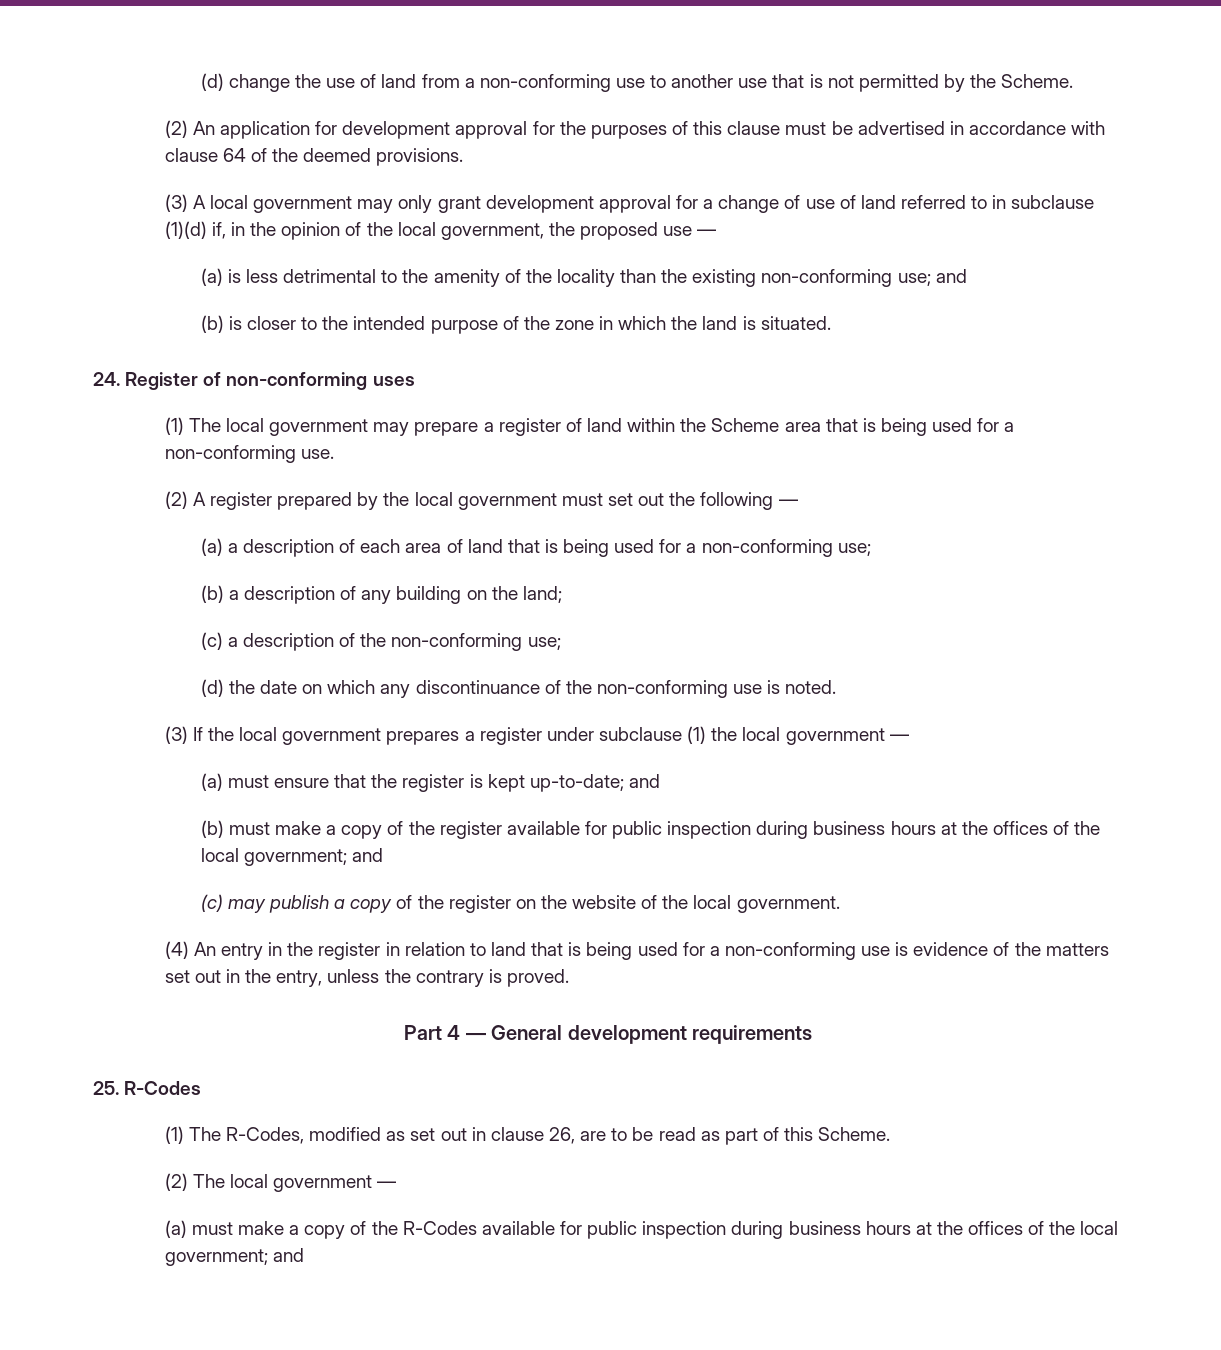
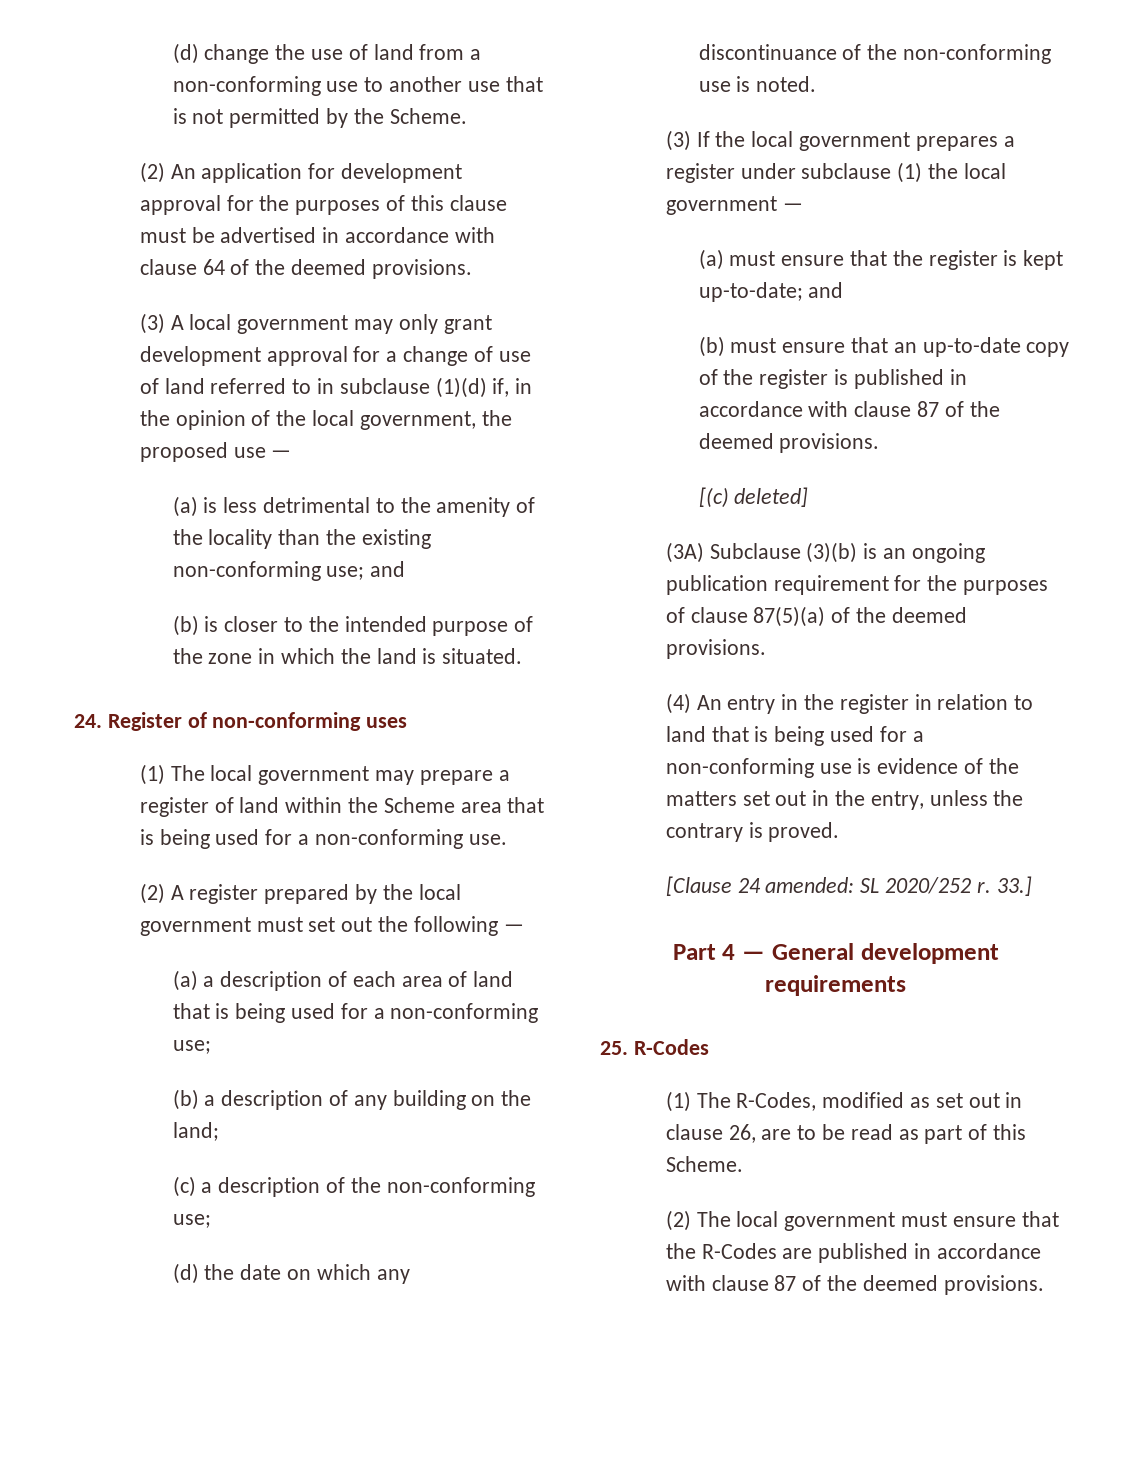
- (b) must make a copy of the register available for public inspection during business hours at the offices of the local government; and
- (c) may publish a copy of the register on the website of the local government.
+ (b) must ensure that an up-to-date copy of the register is published in accordance with clause 87 of the deemed provisions.
+ [(c) deleted]
+ (3A) Subclause (3)(b) is an ongoing publication requirement for the purposes of clause 87(5)(a) of the deemed provisions.
+ [Clause 24 amended: SL 2020/252 r. 33.]
- (2) The local government —
- (a) must make a copy of the R-Codes available for public inspection during business hours at the offices of the local government; and
+ (2) The local government must ensure that the R-Codes are published in accordance with clause 87 of the deemed provisions.

